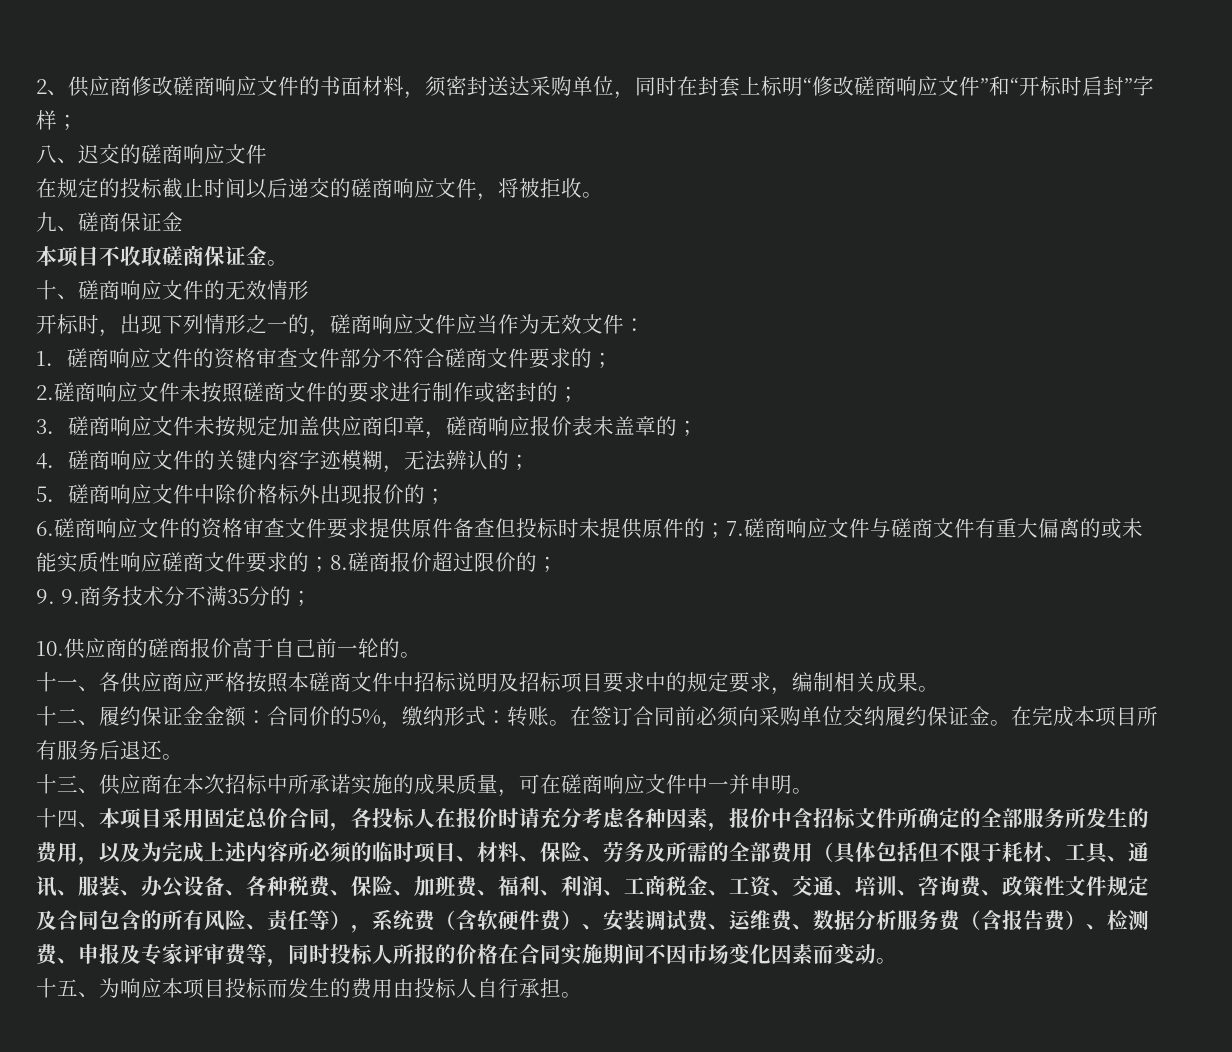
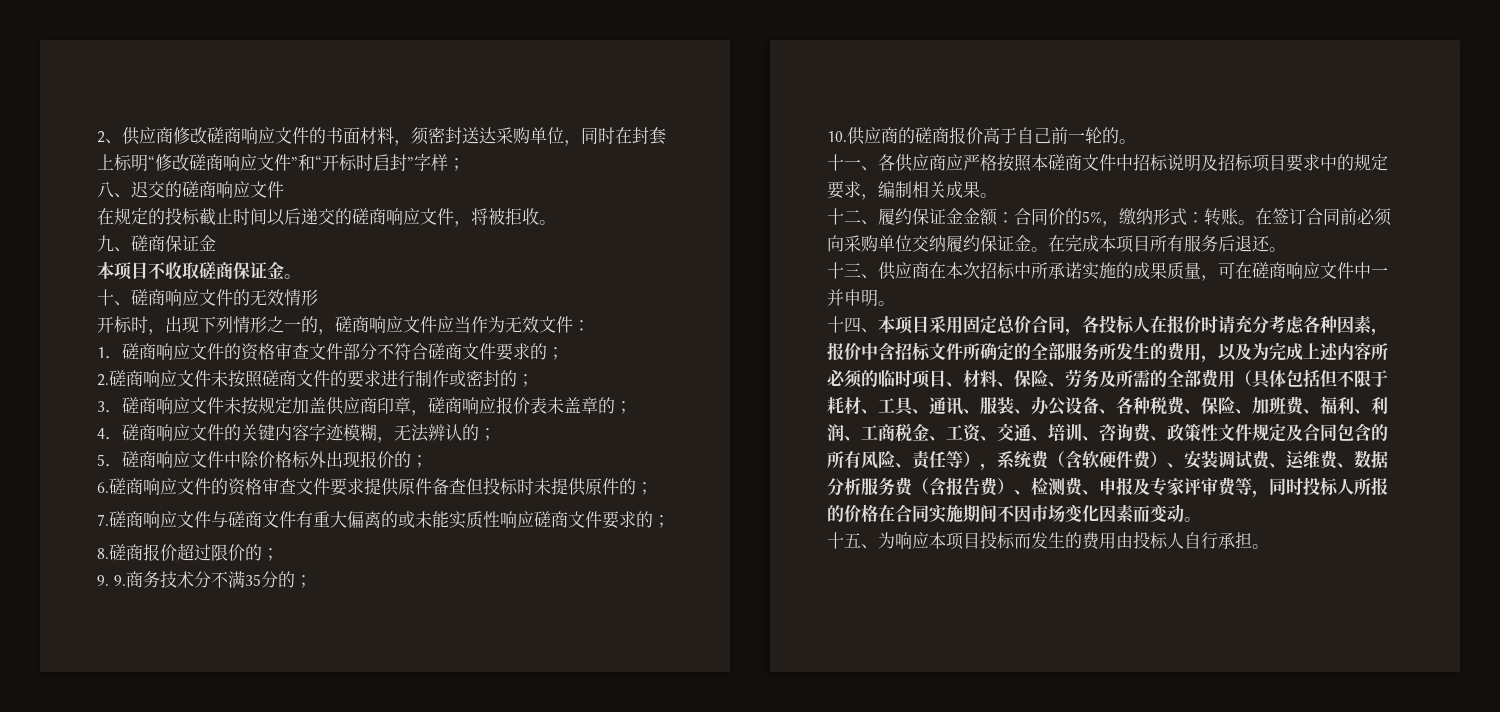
- 6.磋商响应文件的资格审查文件要求提供原件备查但投标时未提供原件的；7.磋商响应文件与磋商文件有重大偏离的或未能实质性响应磋商文件要求的；8.磋商报价超过限价的；
+ 6.磋商响应文件的资格审查文件要求提供原件备查但投标时未提供原件的；
+ 7.磋商响应文件与磋商文件有重大偏离的或未能实质性响应磋商文件要求的；
+ 8.磋商报价超过限价的；

